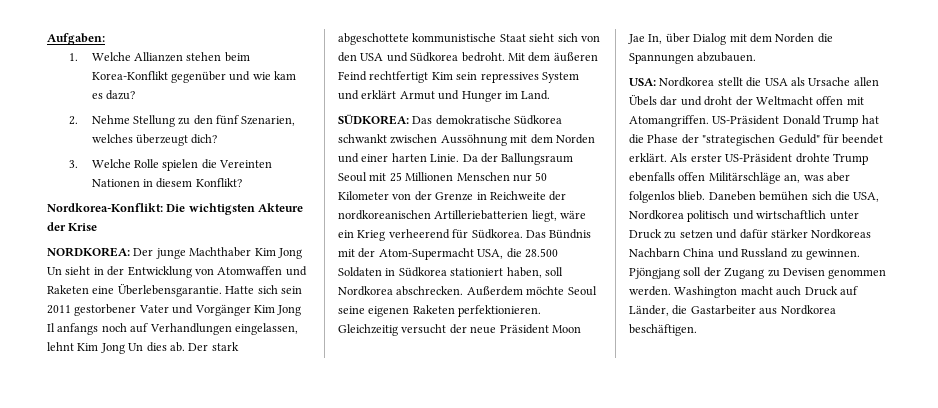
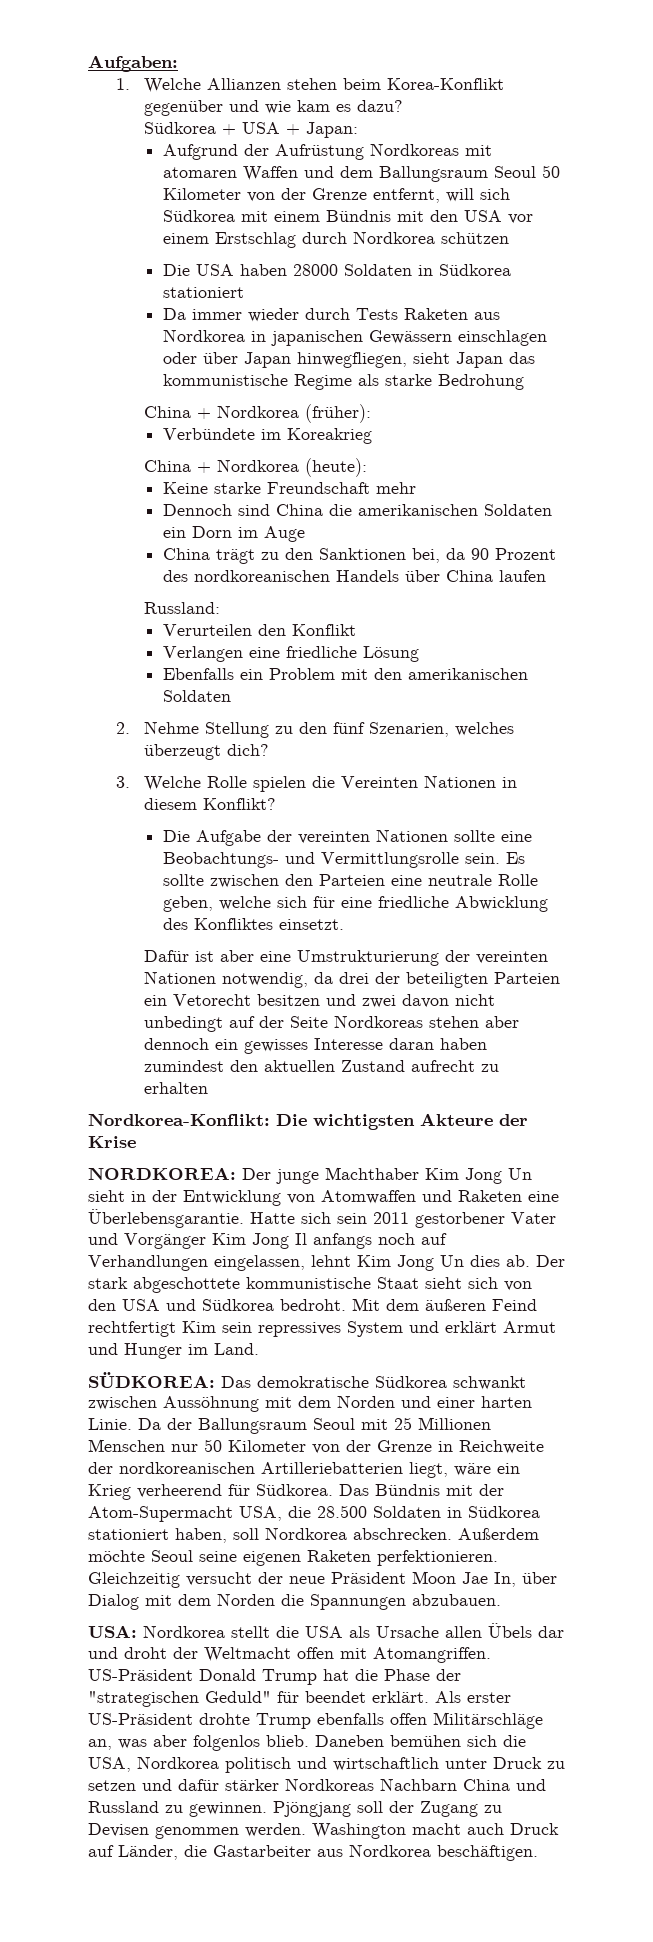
+ Südkorea + USA + Japan:
+ Aufgrund der Aufrüstung Nordkoreas mit atomaren Waffen und dem Ballungsraum Seoul 50 Kilometer von der Grenze entfernt, will sich Südkorea mit einem Bündnis mit den USA vor einem Erstschlag durch Nordkorea schützen
+ Die USA haben 28000 Soldaten in Südkorea stationiert
+ Da immer wieder durch Tests Raketen aus Nordkorea in japanischen Gewässern einschlagen oder über Japan hinwegfliegen, sieht Japan das kommunistische Regime als starke Bedrohung
+ China + Nordkorea (früher):
+ Verbündete im Koreakrieg
+ China + Nordkorea (heute):
+ Keine starke Freundschaft mehr
+ Dennoch sind China die amerikanischen Soldaten ein Dorn im Auge
+ China trägt zu den Sanktionen bei, da 90 Prozent des nordkoreanischen Handels über China laufen
+ Russland:
+ Verurteilen den Konflikt
+ Verlangen eine friedliche Lösung
+ Ebenfalls ein Problem mit den amerikanischen Soldaten
+ Die Aufgabe der vereinten Nationen sollte eine Beobachtungs- und Vermittlungsrolle sein. Es sollte zwischen den Parteien eine neutrale Rolle geben, welche sich für eine friedliche Abwicklung des Konfliktes einsetzt.
+ Dafür ist aber eine Umstrukturierung der vereinten Nationen notwendig, da drei der beteiligten Parteien ein Vetorecht besitzen und zwei davon nicht unbedingt auf der Seite Nordkoreas stehen aber dennoch ein gewisses Interesse daran haben zumindest den aktuellen Zustand aufrecht zu erhalten

